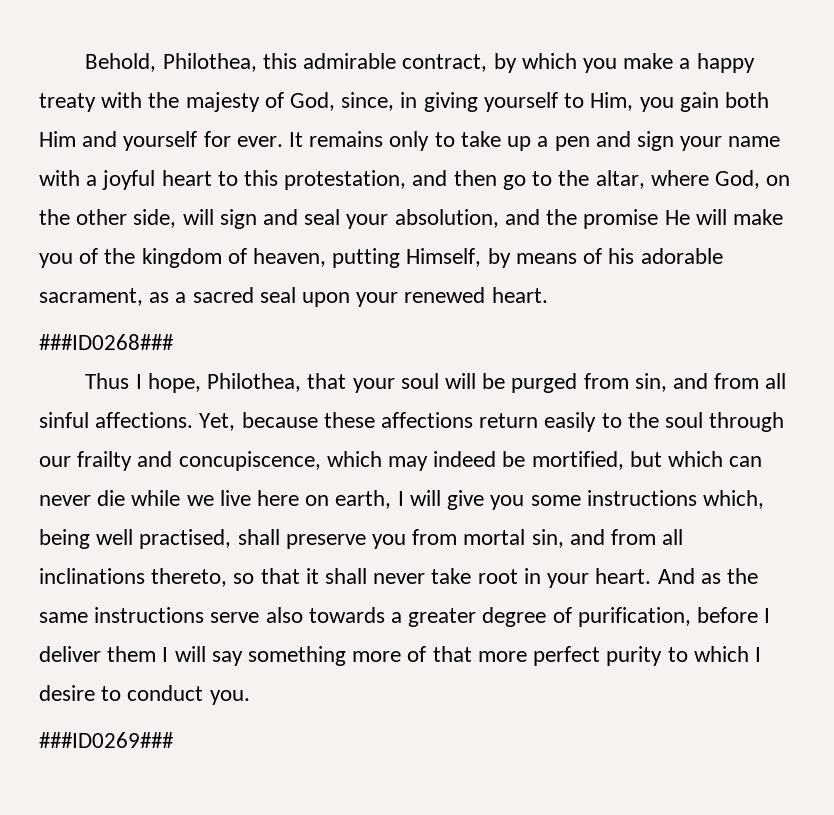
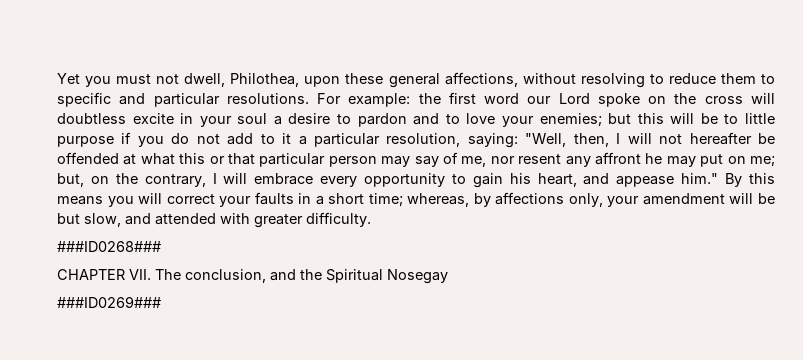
- Behold, Philothea, this admirable contract, by which you make a happy treaty with the majesty of God, since, in giving yourself to Him, you gain both Him and yourself for ever. It remains only to take up a pen and sign your name with a joyful heart to this protestation, and then go to the altar, where God, on the other side, will sign and seal your absolution, and the promise He will make you of the kingdom of heaven, putting Himself, by means of his adorable sacrament, as a sacred seal upon your renewed heart.
+ Yet you must not dwell, Philothea, upon these general affections, without resolving to reduce them to specific and particular resolutions. For example: the first word our Lord spoke on the cross will doubtless excite in your soul a desire to pardon and to love your enemies; but this will be to little purpose if you do not add to it a particular resolution, saying: "Well, then, I will not hereafter be offended at what this or that particular person may say of me, nor resent any affront he may put on me; but, on the contrary, I will embrace every opportunity to gain his heart, and appease him." By this means you will correct your faults in a short time; whereas, by affections only, your amendment will be but slow, and attended with greater difficulty.
  ###ID0268###
- Thus I hope, Philothea, that your soul will be purged from sin, and from all sinful affections. Yet, because these affections return easily to the soul through our frailty and concupiscence, which may indeed be mortified, but which can never die while we live here on earth, I will give you some instructions which, being well practised, shall preserve you from mortal sin, and from all inclinations thereto, so that it shall never take root in your heart. And as the same instructions serve also towards a greater degree of purification, before I deliver them I will say something more of that more perfect purity to which I desire to conduct you.
+ CHAPTER VII. The conclusion, and the Spiritual Nosegay

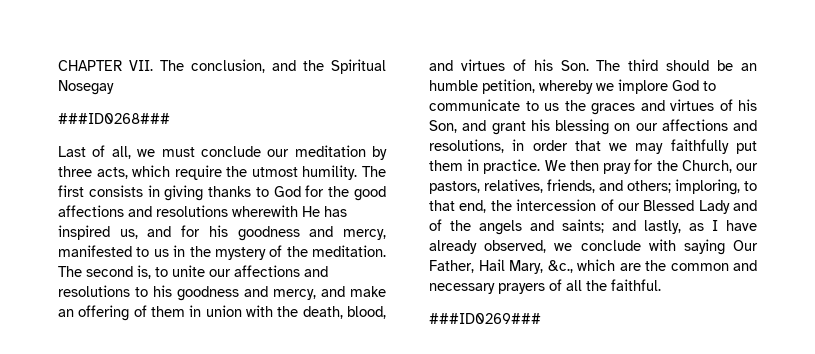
- Yet you must not dwell, Philothea, upon these general affections, without resolving to reduce them to specific and particular resolutions. For example: the first word our Lord spoke on the cross will doubtless excite in your soul a desire to pardon and to love your enemies; but this will be to little purpose if you do not add to it a particular resolution, saying: "Well, then, I will not hereafter be offended at what this or that particular person may say of me, nor resent any affront he may put on me; but, on the contrary, I will embrace every opportunity to gain his heart, and appease him." By this means you will correct your faults in a short time; whereas, by affections only, your amendment will be but slow, and attended with greater difficulty.
- ###ID0268###
+ ###ID0268###
+ Last of all, we must conclude our meditation by three acts, which require the utmost humility. The first consists in giving thanks to God for the good affections and resolutions wherewith He has inspired us, and for his goodness and mercy, manifested to us in the mystery of the meditation. The second is, to unite our affections and resolutions to his goodness and mercy, and make an offering of them in union with the death, blood, and virtues of his Son. The third should be an humble petition, whereby we implore God to communicate to us the graces and virtues of his Son, and grant his blessing on our affections and resolutions, in order that we may faithfully put them in practice. We then pray for the Church, our pastors, relatives, friends, and others; imploring, to that end, the intercession of our Blessed Lady and of the angels and saints; and lastly, as I have already observed, we conclude with saying Our Father, Hail Mary, &c., which are the common and necessary prayers of all the faithful.

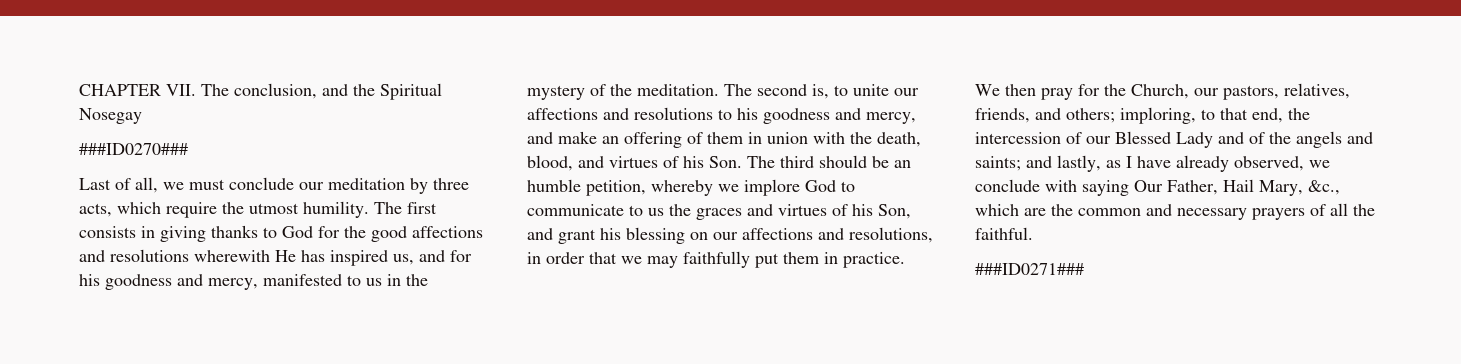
- ###ID0268###
+ ###ID0270###
- ###ID0269###
+ ###ID0271###

